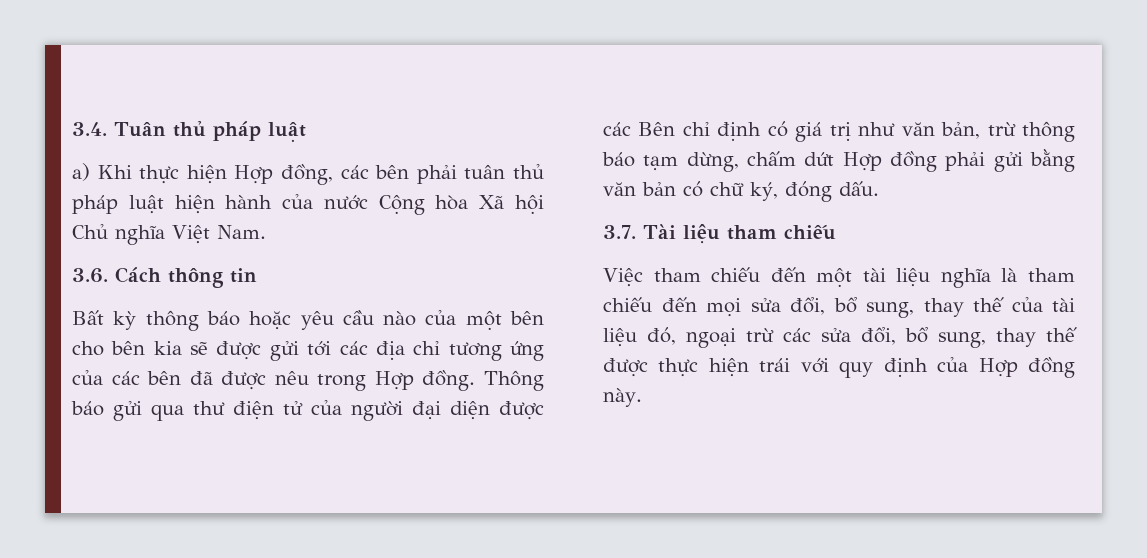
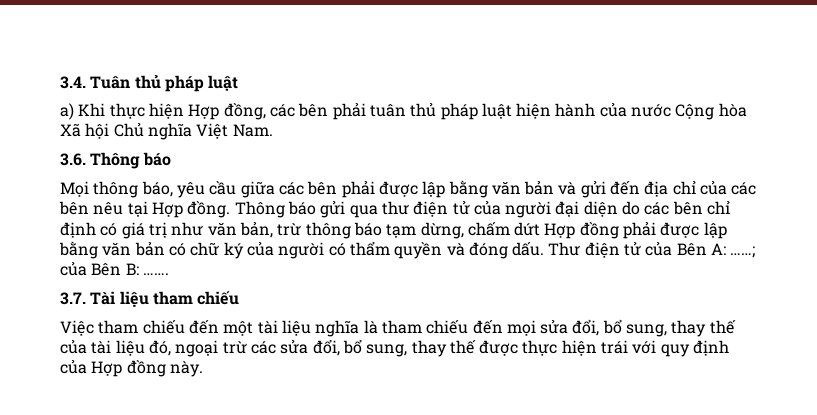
- 3.6. Cách thông tin
- Bất kỳ thông báo hoặc yêu cầu nào của một bên cho bên kia sẽ được gửi tới các địa chỉ tương ứng của các bên đã được nêu trong Hợp đồng.
+ 3.6. Thông báo
+ Mọi thông báo, yêu cầu giữa các bên phải được lập bằng văn bản và gửi đến địa chỉ của các bên nêu tại Hợp đồng.
- Thông báo gửi qua thư điện tử của người đại diện được các Bên chỉ định có giá trị như văn bản, trừ thông báo tạm dừng, chấm dứt Hợp đồng phải gửi bằng văn bản có chữ ký, đóng dấu.
+ Thông báo gửi qua thư điện tử của người đại diện do các bên chỉ định có giá trị như văn bản, trừ thông báo tạm dừng, chấm dứt Hợp đồng phải được lập bằng văn bản có chữ ký của người có thẩm quyền và đóng dấu. Thư điện tử của Bên A: ……; của Bên B: …….

